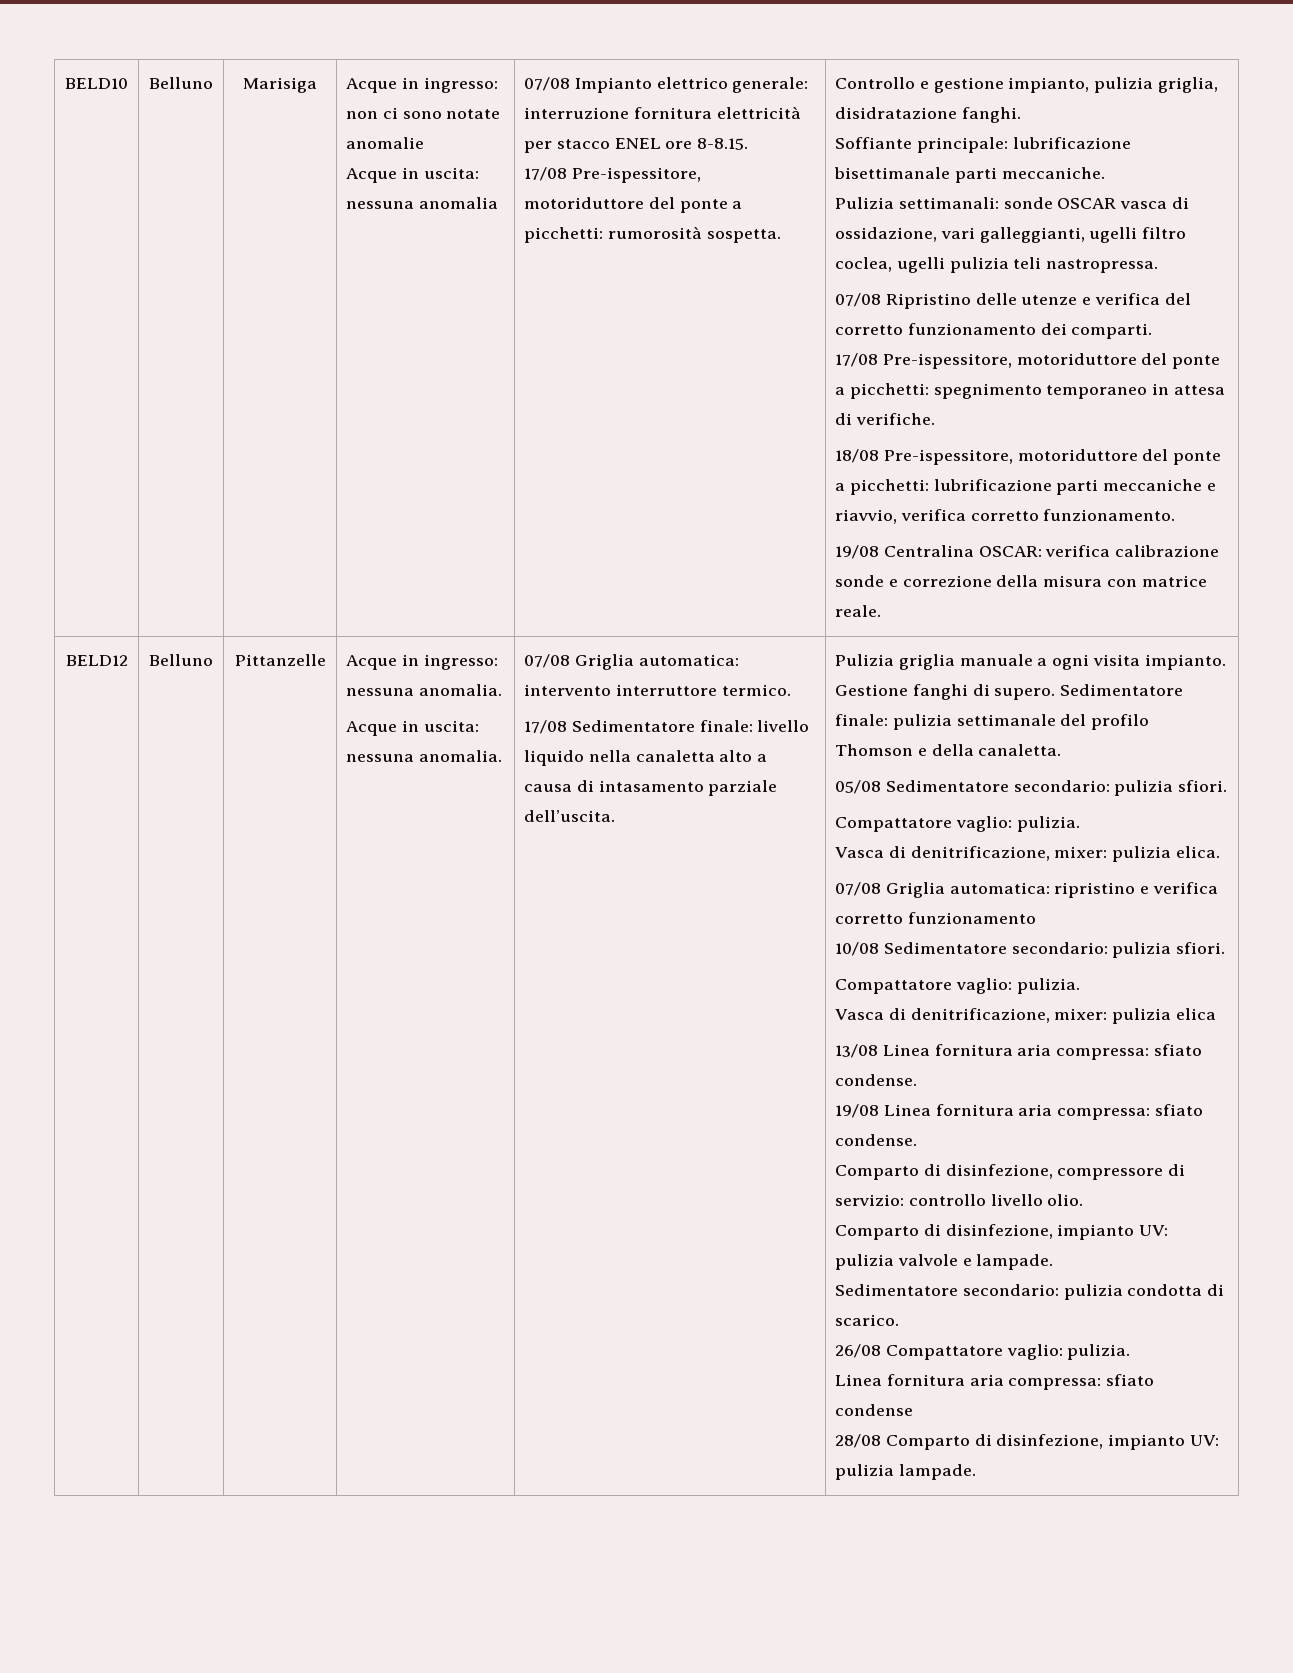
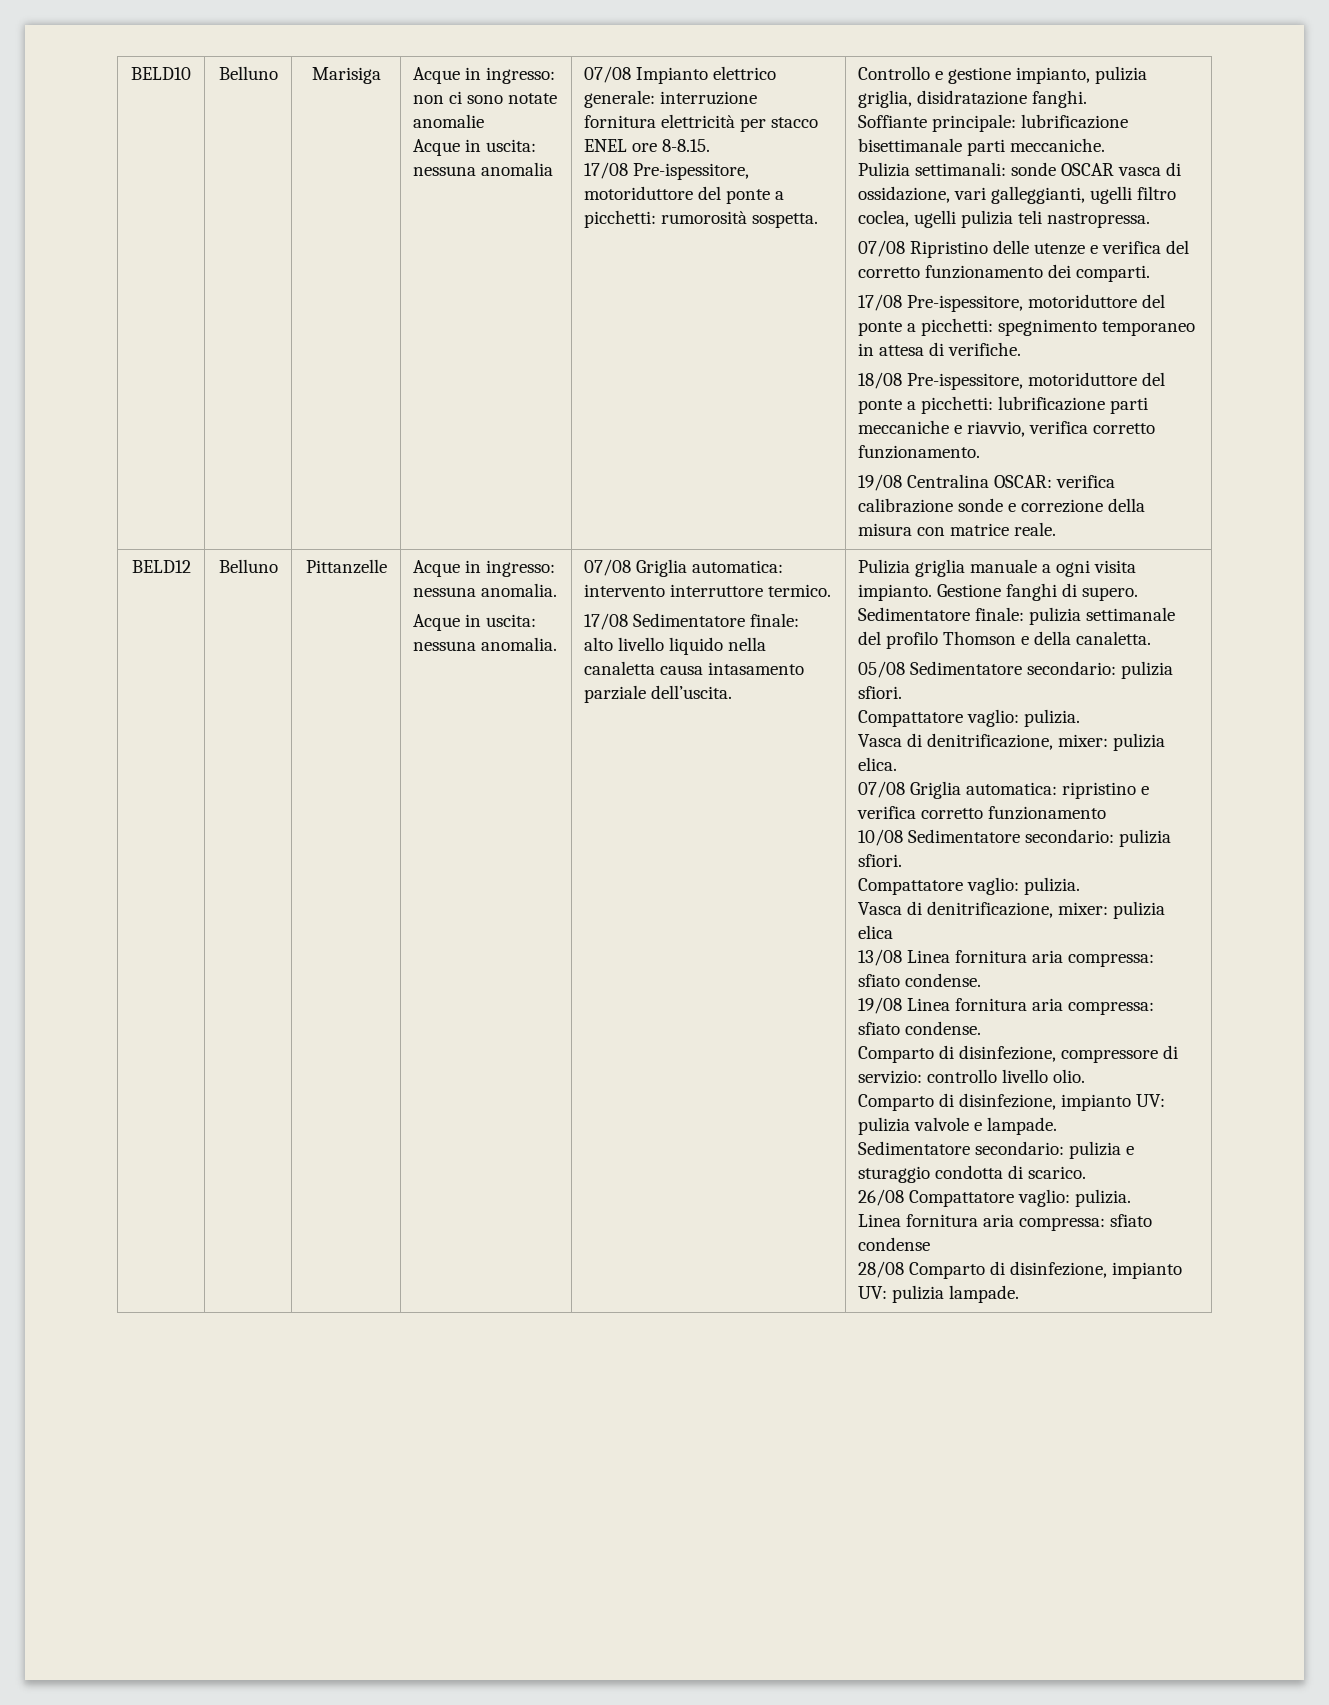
- 17/08 Sedimentatore finale: livello liquido nella canaletta alto a causa di intasamento parziale dell’uscita.
+ 17/08 Sedimentatore finale: alto livello liquido nella canaletta causa intasamento parziale dell’uscita.
- Sedimentatore secondario: pulizia condotta di scarico.
+ Sedimentatore secondario: pulizia e sturaggio condotta di scarico.

